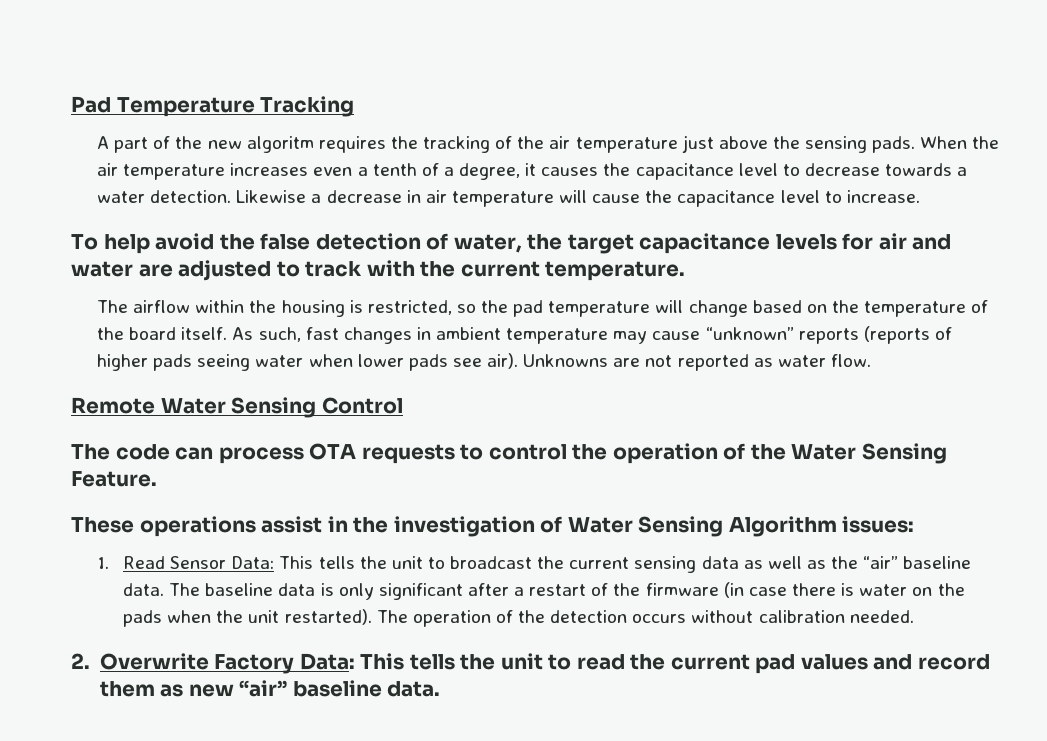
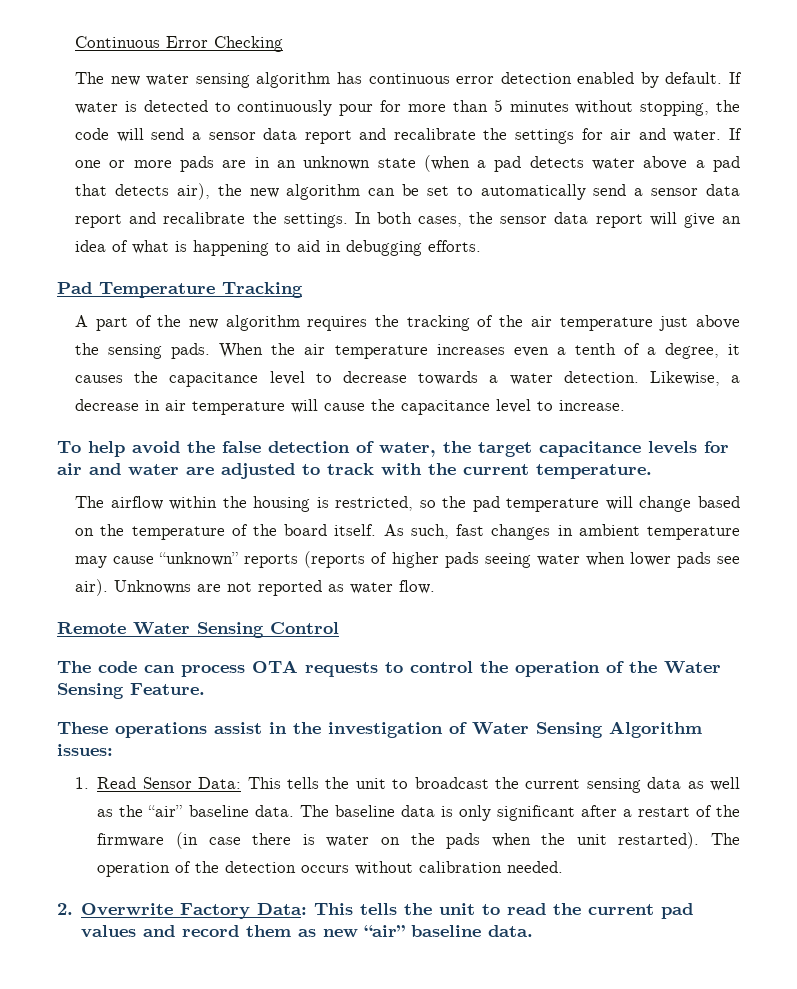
+ Continuous Error Checking
+ The new water sensing algorithm has continuous error detection enabled by default. If water is detected to continuously pour for more than 5 minutes without stopping, the code will send a sensor data report and recalibrate the settings for air and water. If one or more pads are in an unknown state (when a pad detects water above a pad that detects air), the new algorithm can be set to automatically send a sensor data report and recalibrate the settings. In both cases, the sensor data report will give an idea of what is happening to aid in debugging efforts.
- A part of the new algoritm requires the tracking of the air temperature just above the sensing pads.
+ A part of the new algorithm requires the tracking of the air temperature just above the sensing pads.
- Likewise a decrease in air temperature will cause the capacitance level to increase.
+ Likewise, a decrease in air temperature will cause the capacitance level to increase.

